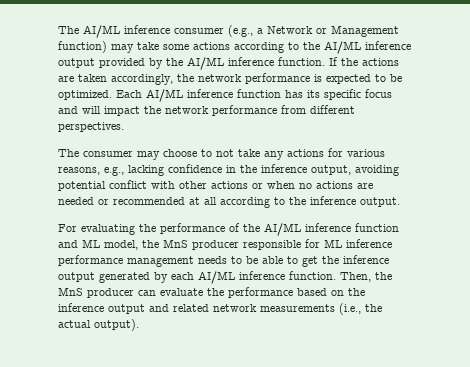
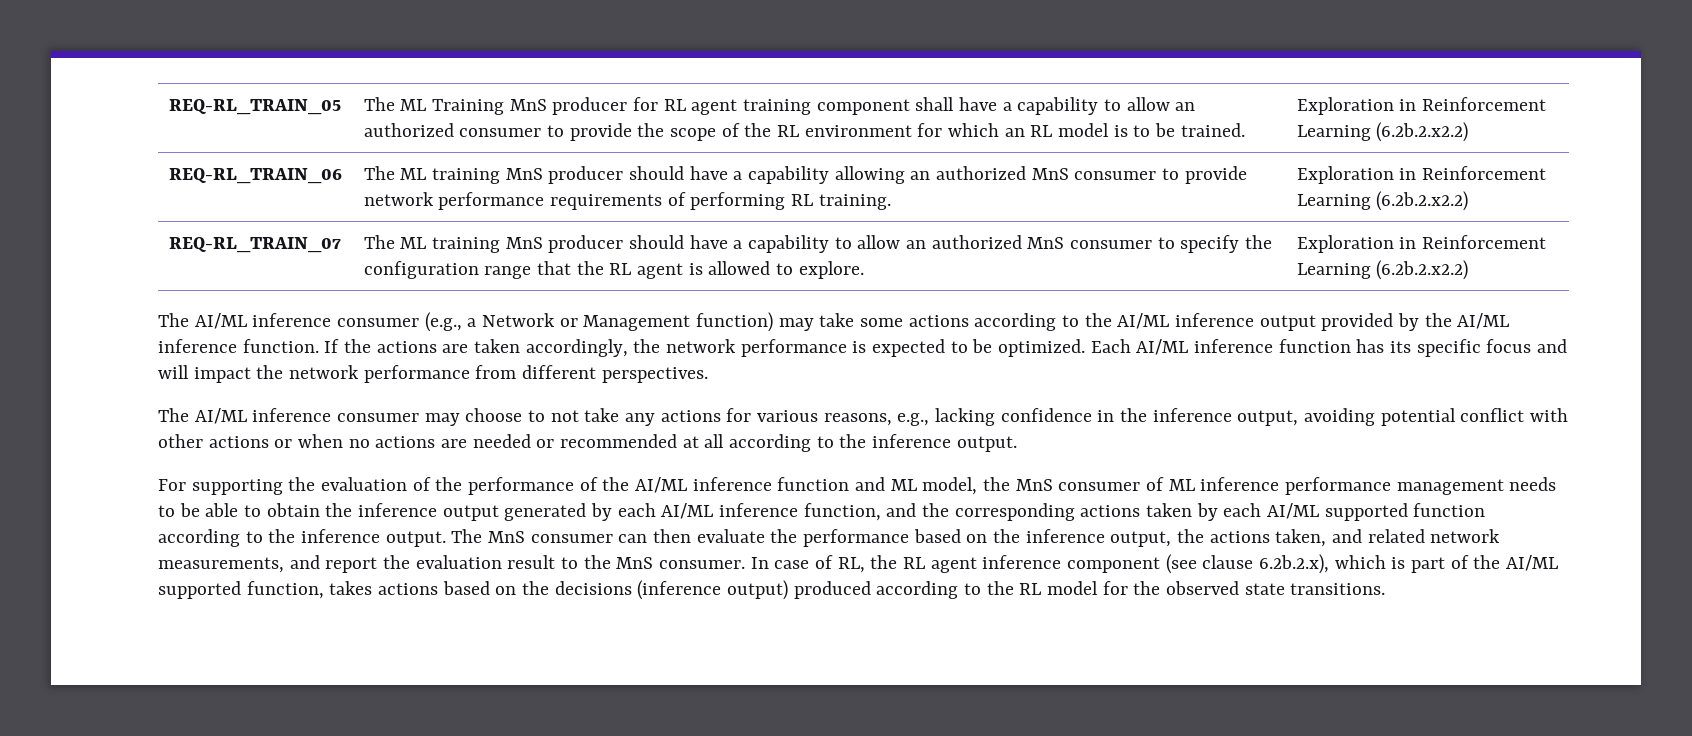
+ REQ-RL_TRAIN_05 | The ML Training MnS producer for RL agent training component shall have a capability to allow an authorized consumer to provide the scope of the RL environment for which an RL model is to be trained. | Exploration in Reinforcement Learning (6.2b.2.x2.2)
+ REQ-RL_TRAIN_06 | The ML training MnS producer should have a capability allowing an authorized MnS consumer to provide network performance requirements of performing RL training. | Exploration in Reinforcement Learning (6.2b.2.x2.2)
+ REQ-RL_TRAIN_07 | The ML training MnS producer should have a capability to allow an authorized MnS consumer to specify the configuration range that the RL agent is allowed to explore. | Exploration in Reinforcement Learning (6.2b.2.x2.2)
- The consumer may choose to not take any actions for various reasons, e.g., lacking confidence in the inference output, avoiding potential conflict with other actions or when no actions are needed or recommended at all according to the inference output.
+ The AI/ML inference consumer may choose to not take any actions for various reasons, e.g., lacking confidence in the inference output, avoiding potential conflict with other actions or when no actions are needed or recommended at all according to the inference output.
- For evaluating the performance of the AI/ML inference function and ML model, the MnS producer responsible for ML inference performance management needs to be able to get the inference output generated by each AI/ML inference function. Then, the MnS producer can evaluate the performance based on the inference output and related network measurements (i.e., the actual output).
+ For supporting the evaluation of the performance of the AI/ML inference function and ML model, the MnS consumer of ML inference performance management needs to be able to obtain the inference output generated by each AI/ML inference function, and the corresponding actions taken by each AI/ML supported function according to the inference output. The MnS consumer can then evaluate the performance based on the inference output, the actions taken, and related network measurements, and report the evaluation result to the MnS consumer. In case of RL, the RL agent inference component (see clause 6.2b.2.x), which is part of the AI/ML supported function, takes actions based on the decisions (inference output) produced according to the RL model for the observed state transitions.

